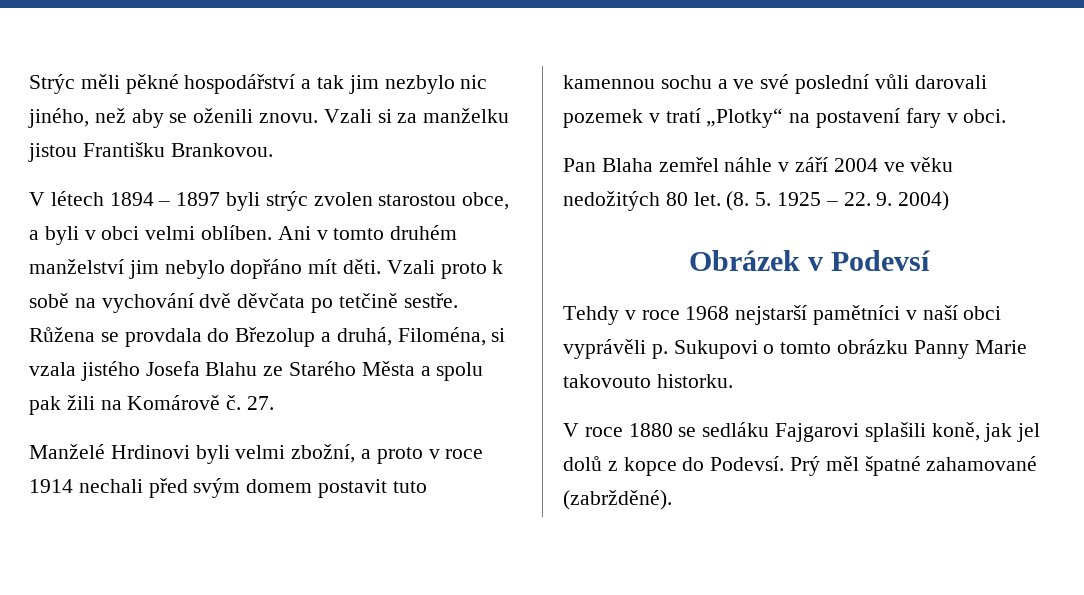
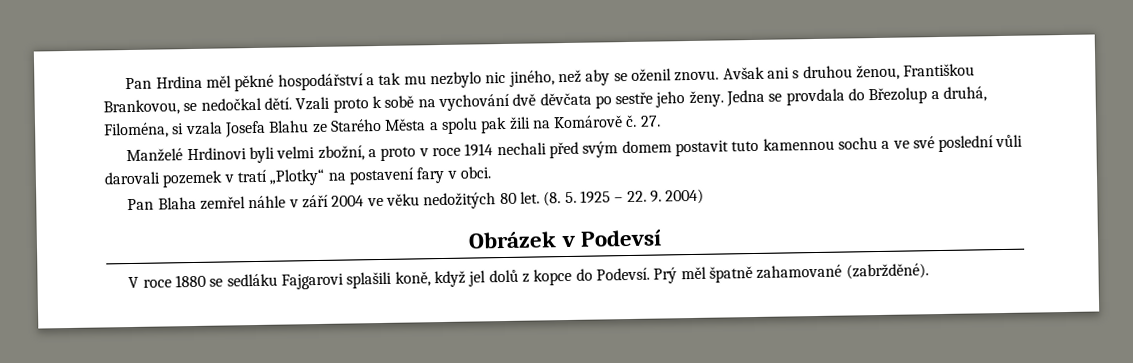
- Strýc měli pěkné hospodářství a tak jim nezbylo nic jiného, než aby se oženili znovu. Vzali si za manželku jistou Františku Brankovou.
- V létech 1894 – 1897 byli strýc zvolen starostou obce, a byli v obci velmi oblíben. Ani v tomto druhém manželství jim nebylo dopřáno mít děti.
+ Pan Hrdina měl pěkné hospodářství a tak mu nezbylo nic jiného, než aby se oženil znovu. Avšak ani s druhou ženou, Františkou Brankovou, se nedočkal dětí.
- Vzali proto k sobě na vychování dvě děvčata po tetčině sestře. Růžena se provdala do Březolup a druhá, Filoména, si vzala jistého Josefa Blahu ze Starého Města a spolu pak žili na Komárově č.
+ Vzali proto k sobě na vychování dvě děvčata po sestře jeho ženy. Jedna se provdala do Březolup a druhá, Filoména, si vzala Josefa Blahu ze Starého Města a spolu pak žili na Komárově č.
- Tehdy v roce 1968 nejstarší pamětníci v naší obci vyprávěli p. Sukupovi o tomto obrázku Panny Marie takovouto historku.
- V roce 1880 se sedláku Fajgarovi splašili koně, jak jel dolů z kopce do Podevsí.
+ V roce 1880 se sedláku Fajgarovi splašili koně, když jel dolů z kopce do Podevsí.
- Prý měl špatné zahamované (zabržděné).
+ Prý měl špatně zahamované (zabržděné).

